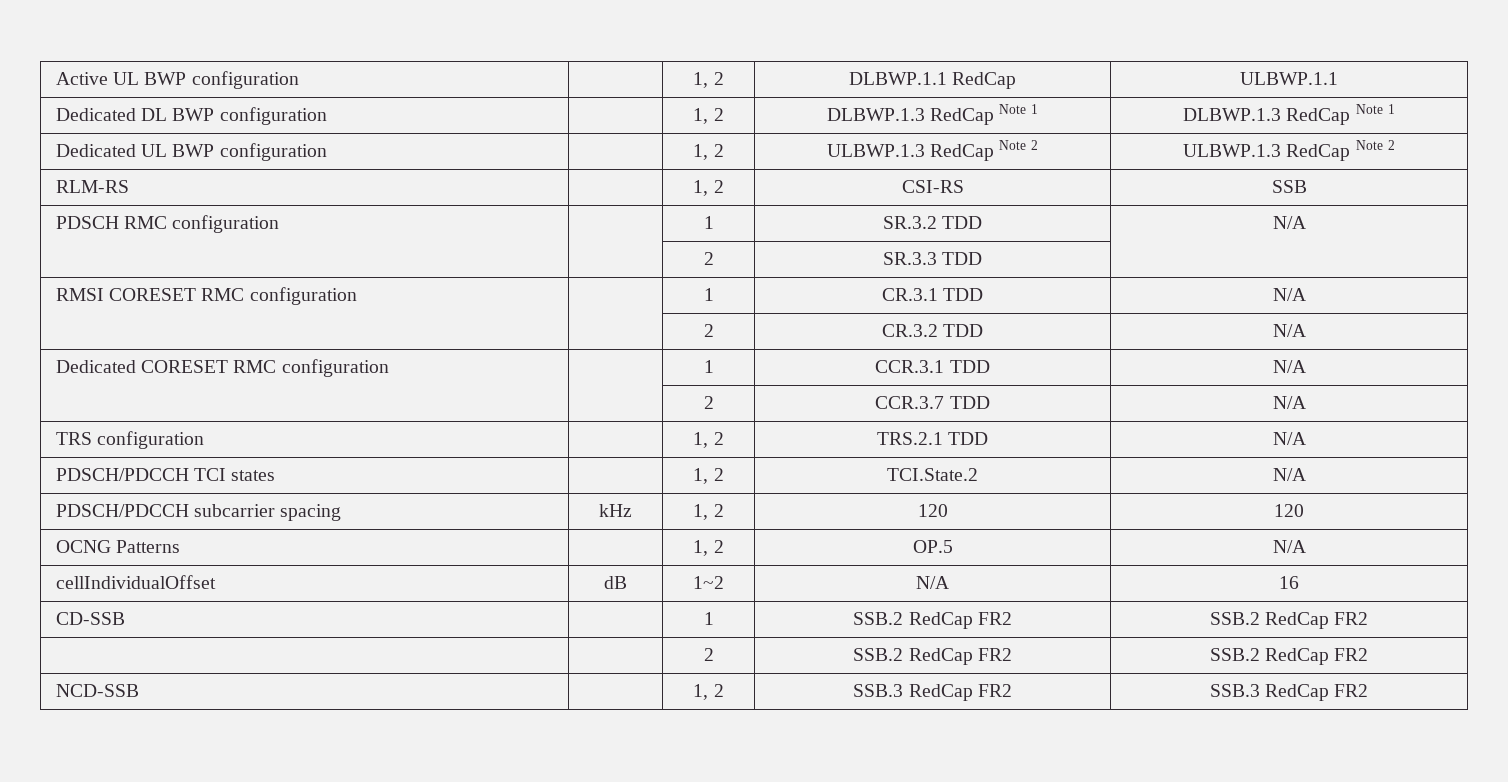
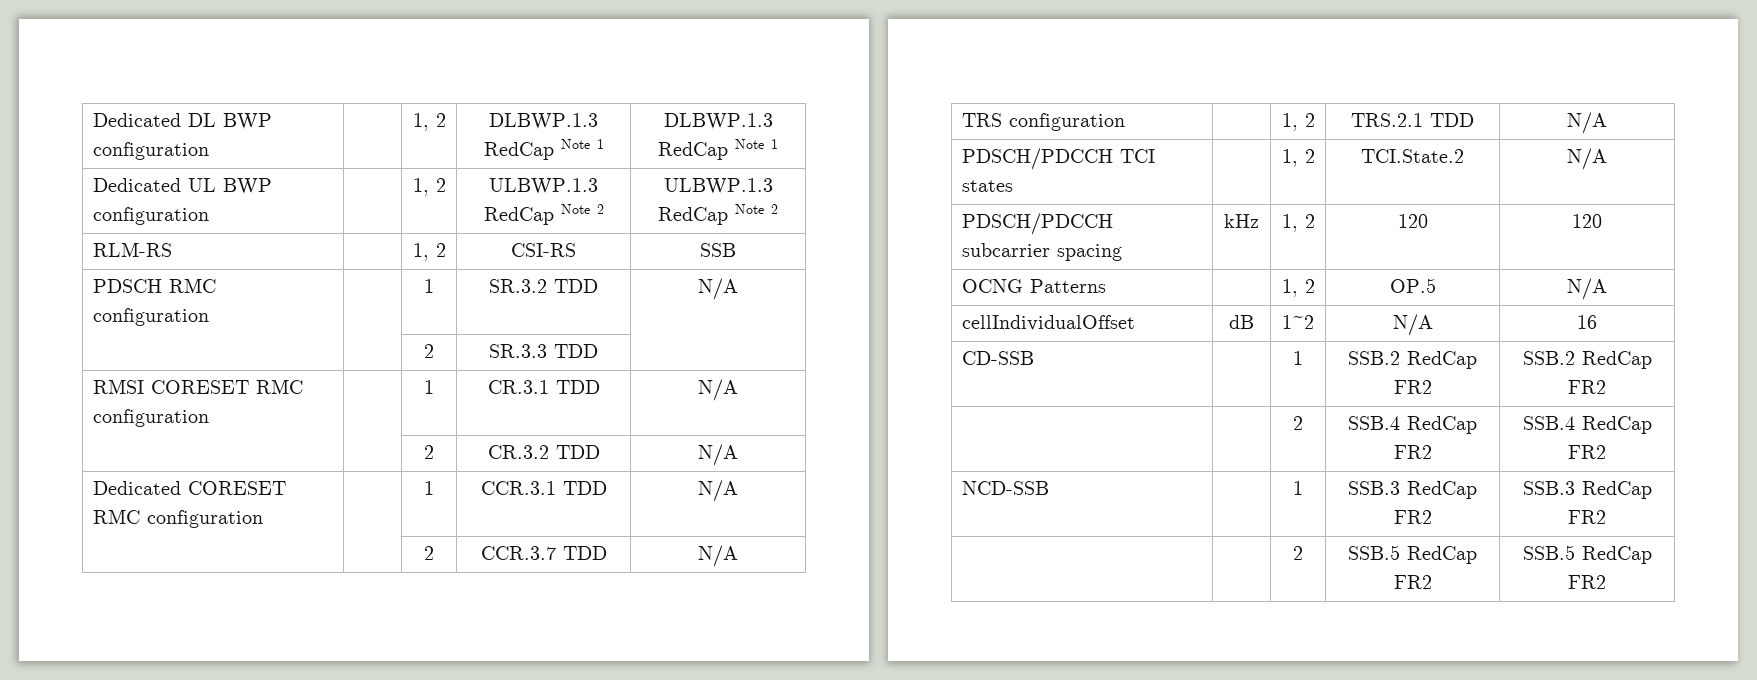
- Active UL BWP configuration | | 1, 2 | DLBWP.1.1 RedCap | ULBWP.1.1
- | | 2 | SSB.2 RedCap FR2 | SSB.2 RedCap FR2
+ | | 2 | SSB.4 RedCap FR2 | SSB.4 RedCap FR2
- NCD-SSB | | 1, 2 | SSB.3 RedCap FR2 | SSB.3 RedCap FR2
+ NCD-SSB | | 1 | SSB.3 RedCap FR2 | SSB.3 RedCap FR2
+ | | 2 | SSB.5 RedCap FR2 | SSB.5 RedCap FR2

